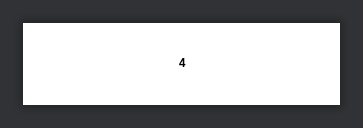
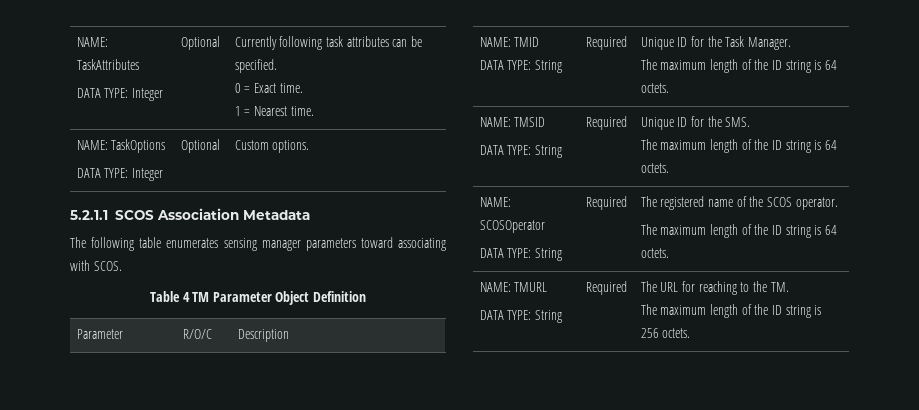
- 4
+ NAME: TaskAttributes
+ DATA TYPE: Integer | Optional | Currently following task attributes can be specified.
+ 0 = Exact time.
+ 1 = Nearest time.
+ NAME: TaskOptions
+ DATA TYPE: Integer | Optional | Custom options.
+ 5.2.1.1 SCOS Association Metadata
+ The following table enumerates sensing manager parameters toward associating with SCOS.
+ Table 4 TM Parameter Object Definition
+ Parameter | R/O/C | Description
+ NAME: TMID
+ DATA TYPE: String | Required | Unique ID for the Task Manager.
+ The maximum length of the ID string is 64 octets.
+ NAME: TMSID
+ DATA TYPE: String | Required | Unique ID for the SMS.
+ The maximum length of the ID string is 64 octets.
+ NAME: SCOSOperator
+ DATA TYPE: String | Required | The registered name of the SCOS operator.
+ The maximum length of the ID string is 64 octets.
+ NAME: TMURL
+ DATA TYPE: String | Required | The URL for reaching to the TM.
+ The maximum length of the ID string is 256 octets.

